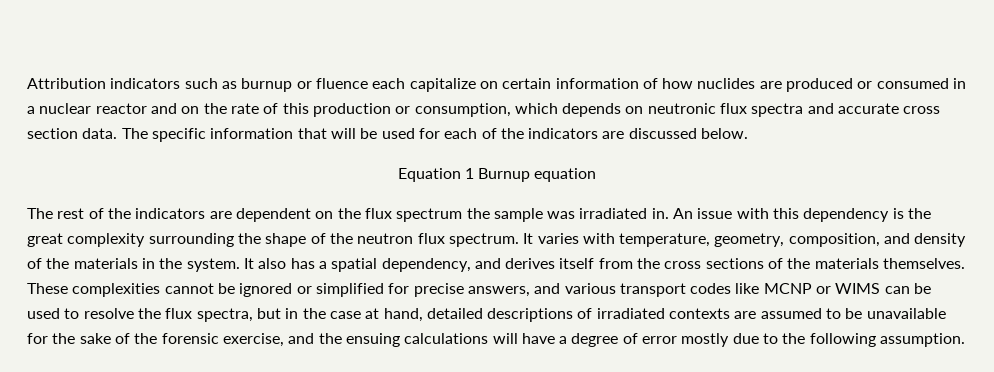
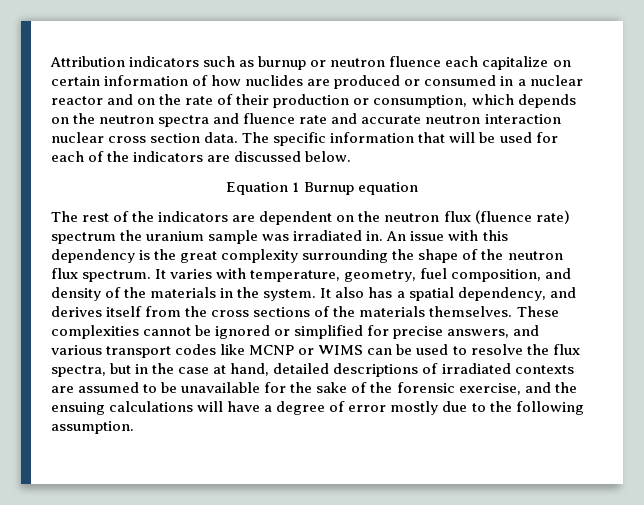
- Attribution indicators such as burnup or fluence each capitalize on certain information of how nuclides are produced or consumed in a nuclear reactor and on the rate of this production or consumption, which depends on neutronic flux spectra and accurate cross section data.
+ Attribution indicators such as burnup or neutron fluence each capitalize on certain information of how nuclides are produced or consumed in a nuclear reactor and on the rate of their production or consumption, which depends on the neutron spectra and fluence rate and accurate neutron interaction nuclear cross section data.
- The rest of the indicators are dependent on the flux spectrum the sample was irradiated in.
+ The rest of the indicators are dependent on the neutron flux (fluence rate) spectrum the uranium sample was irradiated in.
- It varies with temperature, geometry, composition, and density of the materials in the system.
+ It varies with temperature, geometry, fuel composition, and density of the materials in the system.

